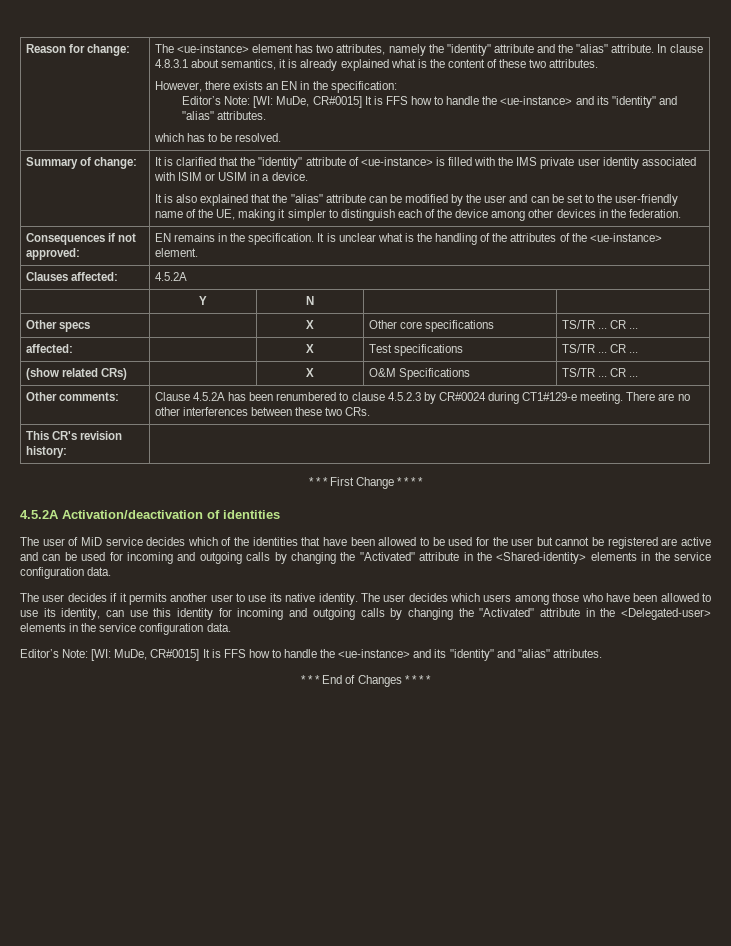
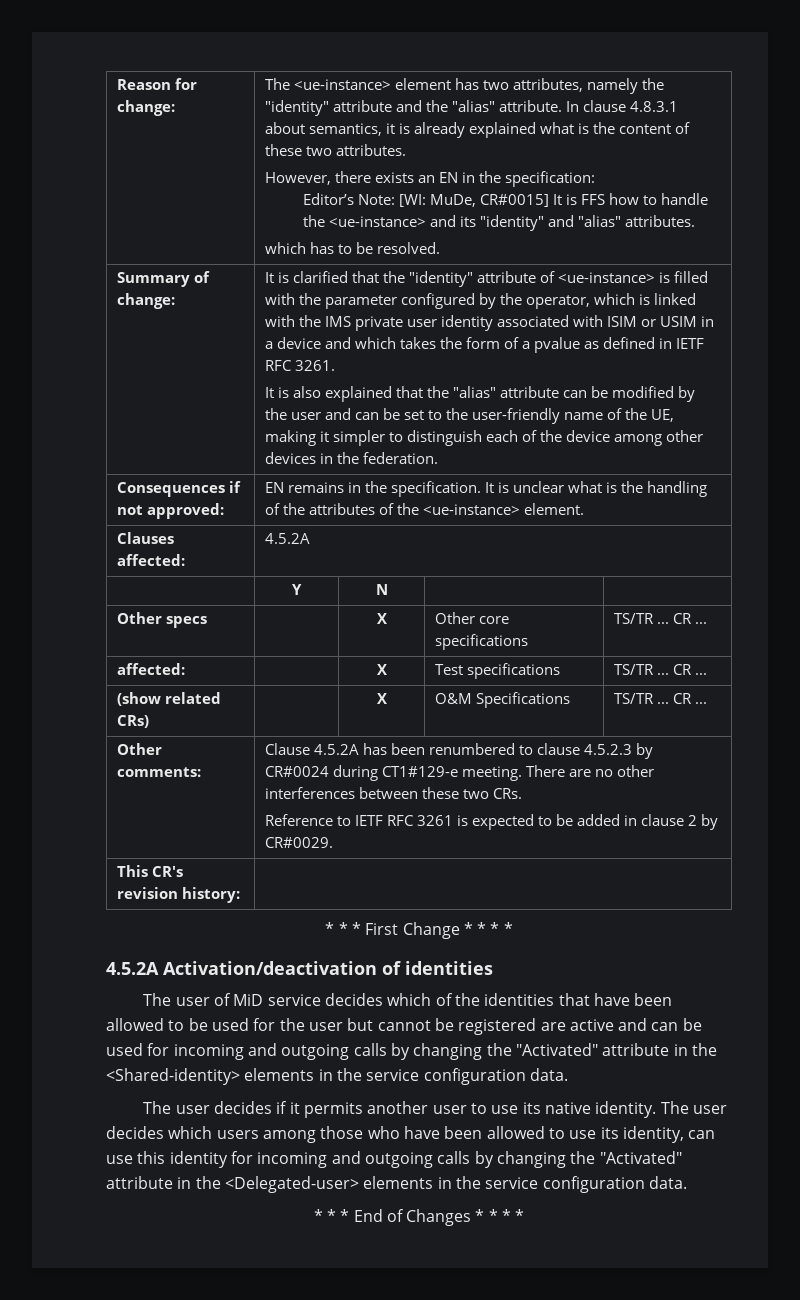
- It is clarified that the "identity" attribute of <ue-instance> is filled with the IMS private user identity associated with ISIM or USIM in a device.
+ It is clarified that the "identity" attribute of <ue-instance> is filled with the parameter configured by the operator, which is linked with the IMS private user identity associated with ISIM or USIM in a device and which takes the form of a pvalue as defined in IETF RFC 3261.
  Other comments: | Clause 4.5.2A has been renumbered to clause 4.5.2.3 by CR#0024 during CT1#129-e meeting. There are no other interferences between these two CRs.
+ Reference to IETF RFC 3261 is expected to be added in clause 2 by CR#0029.
  The user decides which users among those who have been allowed to use its identity, can use this identity for incoming and outgoing calls by changing the "Activated" attribute in the <Delegated-user> elements in the service configuration data.
- Editor’s Note: [WI: MuDe, CR#0015] It is FFS how to handle the <ue-instance> and its "identity" and "alias" attributes.

